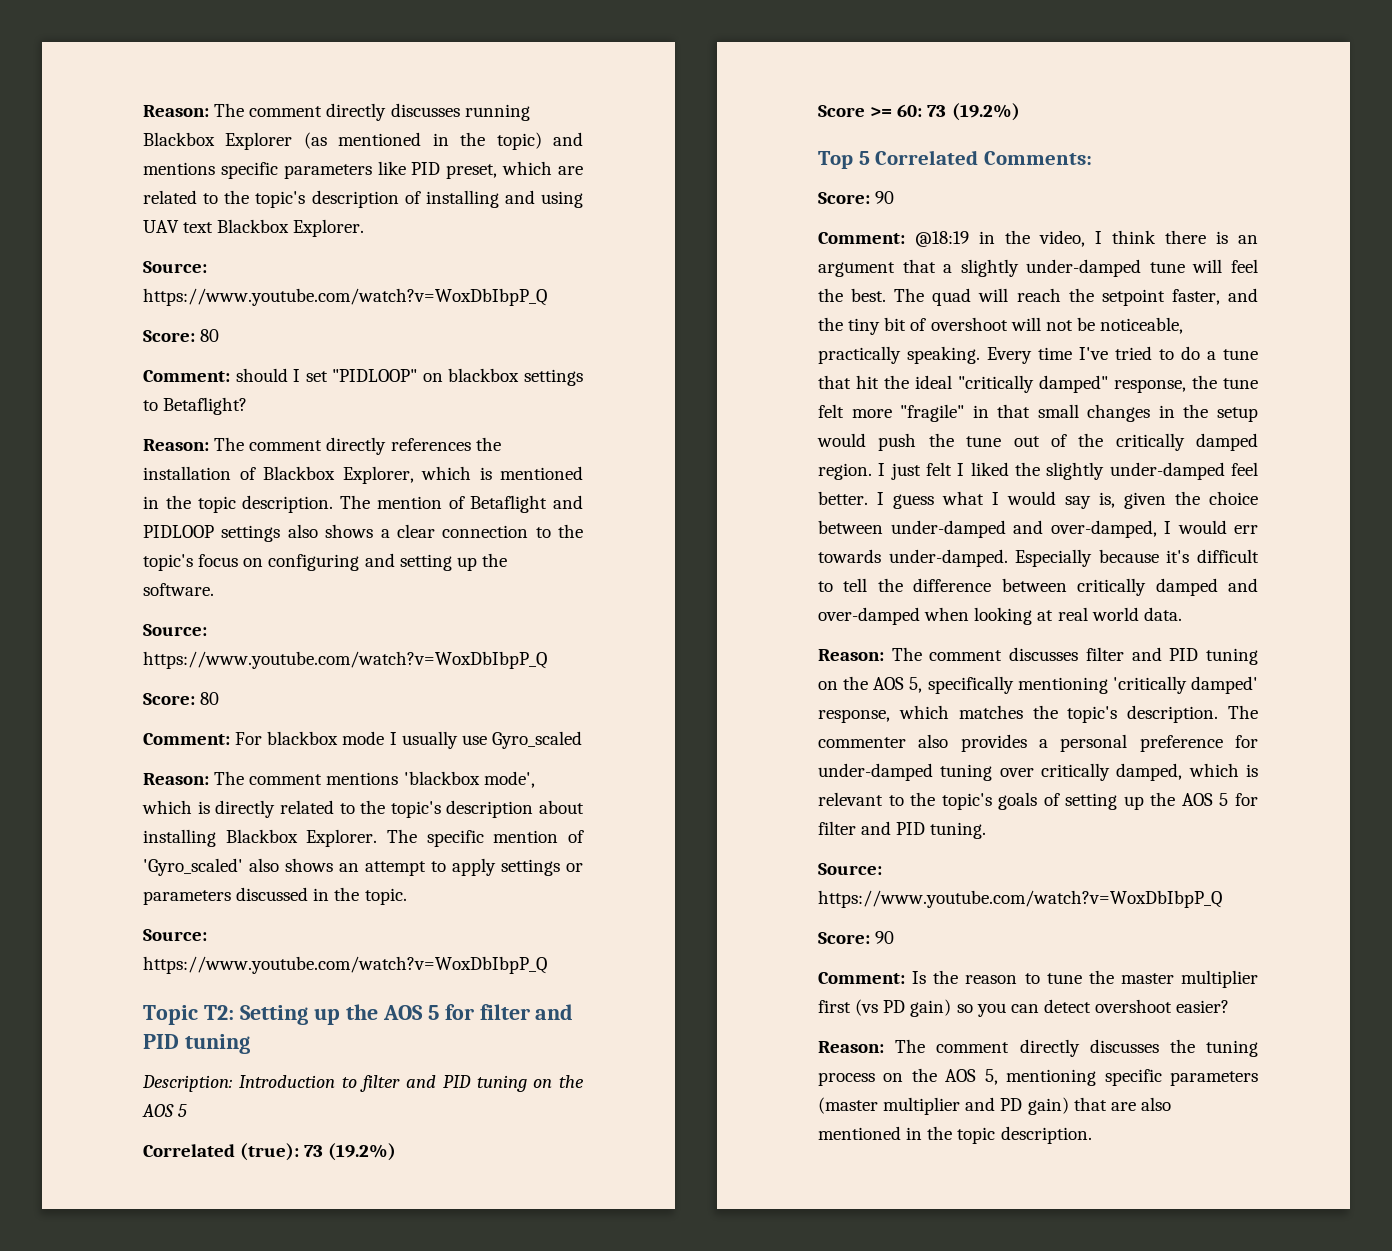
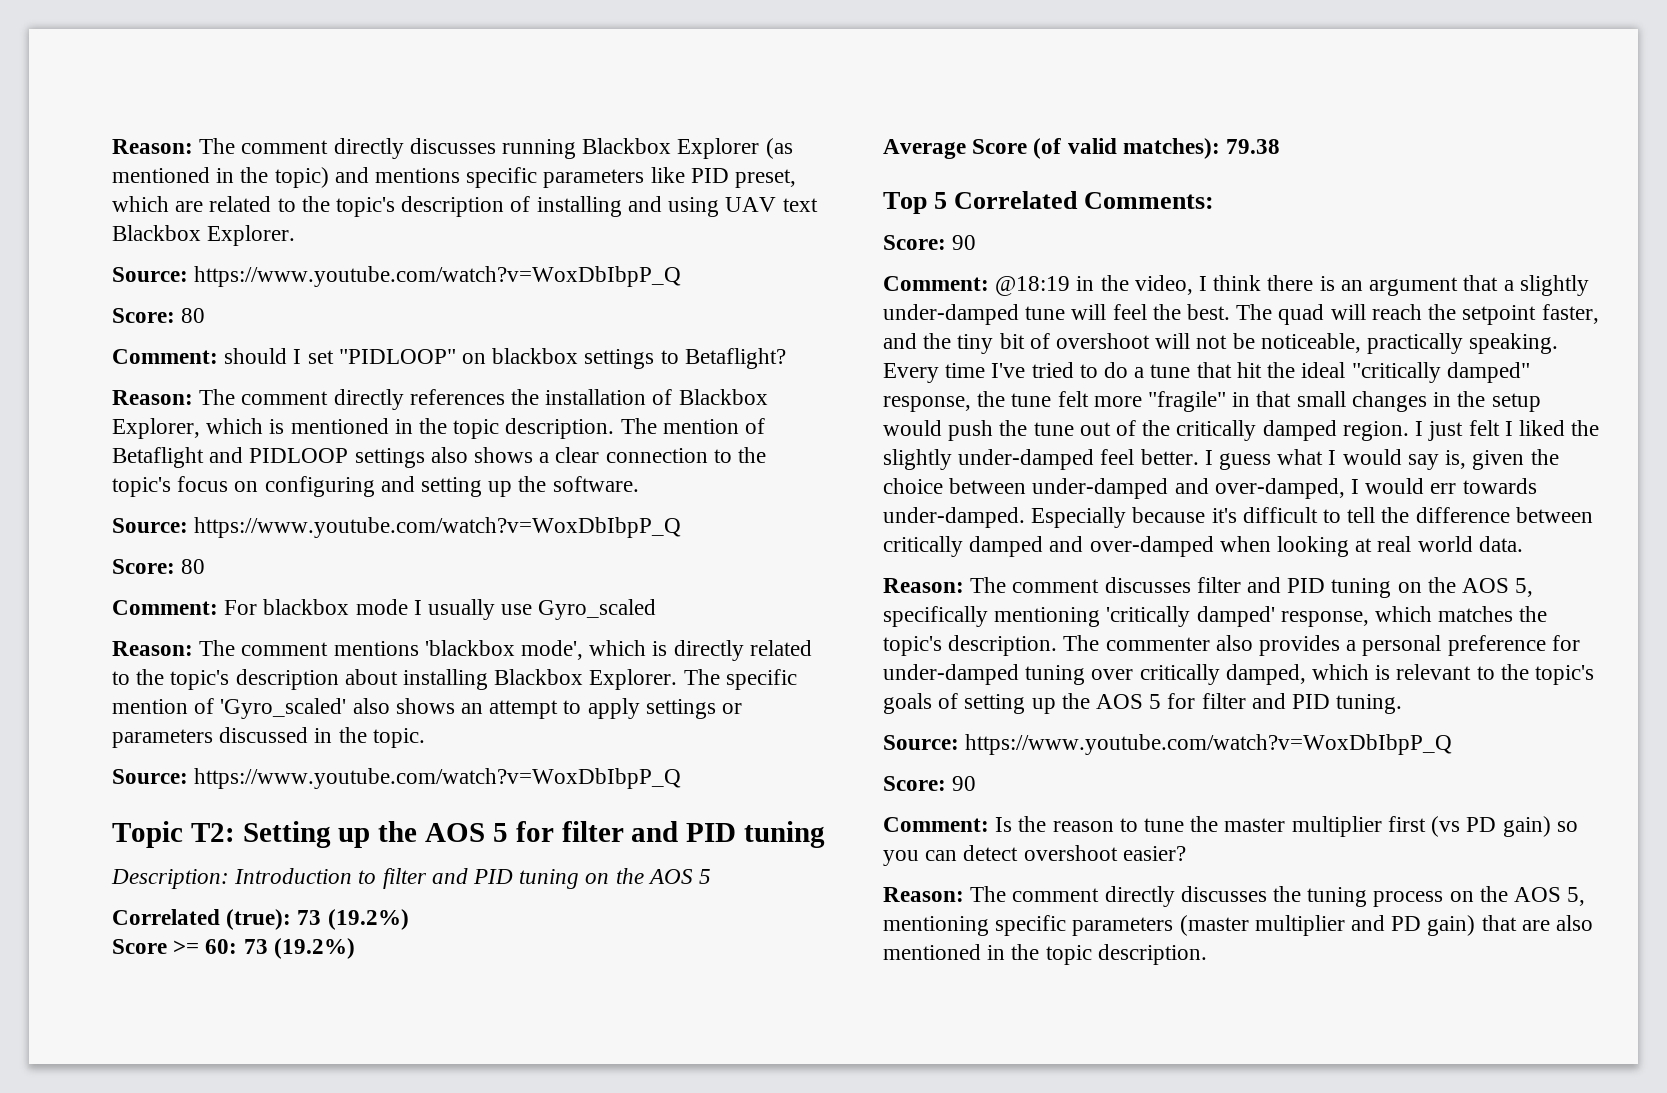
+ Average Score (of valid matches): 79.38

